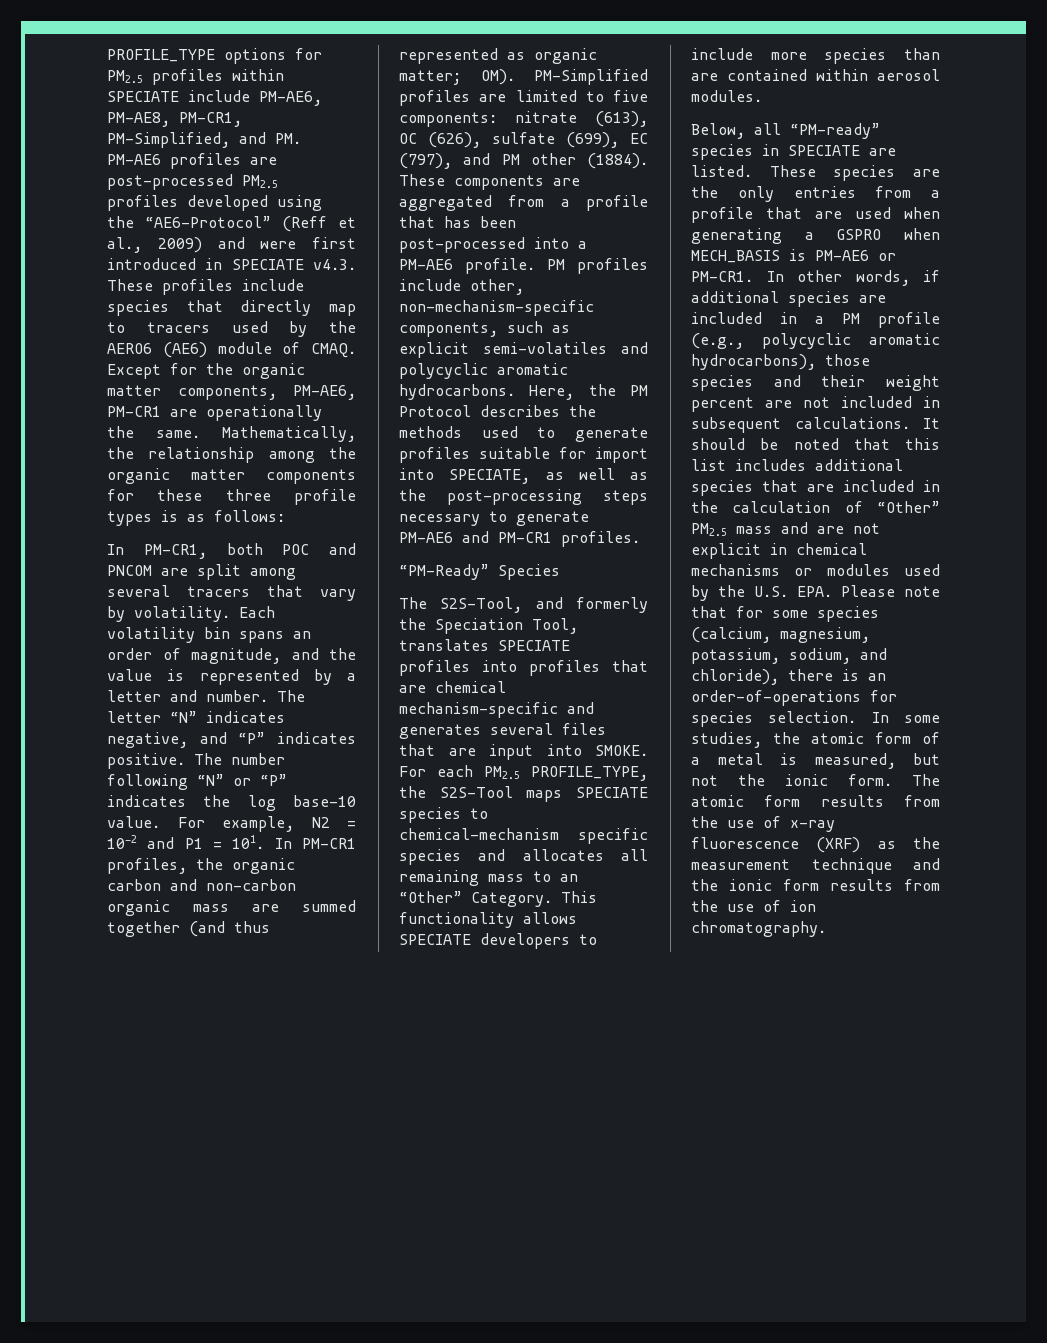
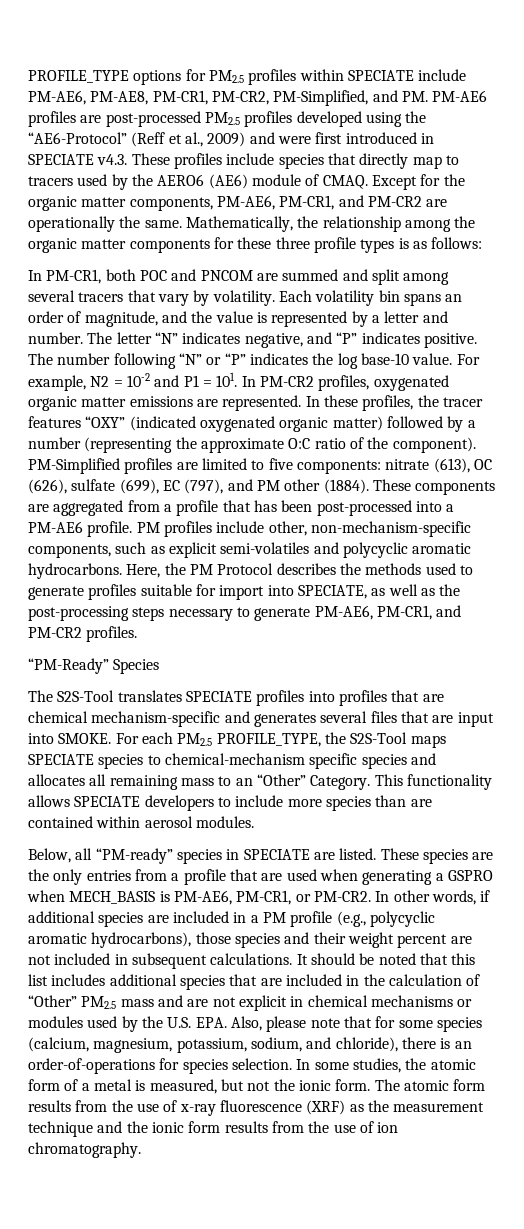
- PROFILE_TYPE options for PM2.5 profiles within SPECIATE include PM-AE6, PM-AE8, PM-CR1, PM-Simplified, and PM. PM-AE6 profiles are post-processed PM2.5 profiles developed using the “AE6-Protocol” (Reff et al., 2009) and were first introduced in SPECIATE v4.3. These profiles include species that directly map to tracers used by the AERO6 (AE6) module of CMAQ.
+ PROFILE_TYPE options for PM2.5 profiles within SPECIATE include PM-AE6, PM-AE8, PM-CR1, PM-CR2, PM-Simplified, and PM. PM-AE6 profiles are post-processed PM2.5 profiles developed using the “AE6-Protocol” (Reff et al., 2009) and were first introduced in SPECIATE v4.3. These profiles include species that directly map to tracers used by the AERO6 (AE6) module of CMAQ.
- Except for the organic matter components, PM-AE6, PM-CR1 are operationally the same.
+ Except for the organic matter components, PM-AE6, PM-CR1, and PM-CR2 are operationally the same.
- In PM-CR1, both POC and PNCOM are split among several tracers that vary by volatility.
+ In PM-CR1, both POC and PNCOM are summed and split among several tracers that vary by volatility.
- For example, N2 = 10-2 and P1 = 101. In PM-CR1 profiles, the organic carbon and non-carbon organic mass are summed together (and thus represented as organic matter; OM). PM-Simplified profiles are limited to five components: nitrate (613), OC (626), sulfate (699), EC (797), and PM other (1884).
+ For example, N2 = 10-2 and P1 = 101. In PM-CR2 profiles, oxygenated organic matter emissions are represented. In these profiles, the tracer features “OXY” (indicated oxygenated organic matter) followed by a number (representing the approximate O:C ratio of the component). PM-Simplified profiles are limited to five components: nitrate (613), OC (626), sulfate (699), EC (797), and PM other (1884).
- Here, the PM Protocol describes the methods used to generate profiles suitable for import into SPECIATE, as well as the post-processing steps necessary to generate PM-AE6 and PM-CR1 profiles.
+ Here, the PM Protocol describes the methods used to generate profiles suitable for import into SPECIATE, as well as the post-processing steps necessary to generate PM-AE6, PM-CR1, and PM-CR2 profiles.
- The S2S-Tool, and formerly the Speciation Tool, translates SPECIATE profiles into profiles that are chemical mechanism-specific and generates several files that are input into SMOKE.
+ The S2S-Tool translates SPECIATE profiles into profiles that are chemical mechanism-specific and generates several files that are input into SMOKE.
- These species are the only entries from a profile that are used when generating a GSPRO when MECH_BASIS is PM-AE6 or PM-CR1.
+ These species are the only entries from a profile that are used when generating a GSPRO when MECH_BASIS is PM-AE6, PM-CR1, or PM-CR2.
- It should be noted that this list includes additional species that are included in the calculation of “Other” PM2.5 mass and are not explicit in chemical mechanisms or modules used by the U.S. EPA. Please note that for some species (calcium, magnesium, potassium, sodium, and chloride), there is an order-of-operations for species selection.
+ It should be noted that this list includes additional species that are included in the calculation of “Other” PM2.5 mass and are not explicit in chemical mechanisms or modules used by the U.S. EPA. Also, please note that for some species (calcium, magnesium, potassium, sodium, and chloride), there is an order-of-operations for species selection.

